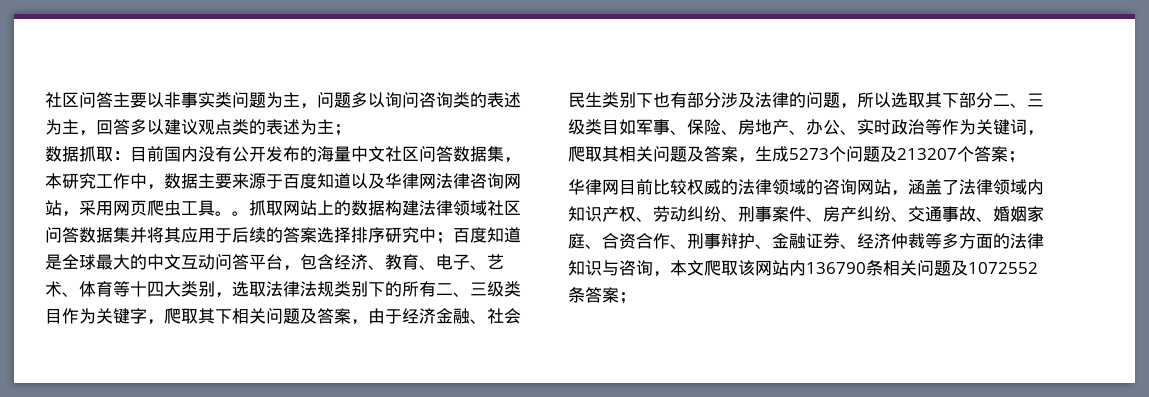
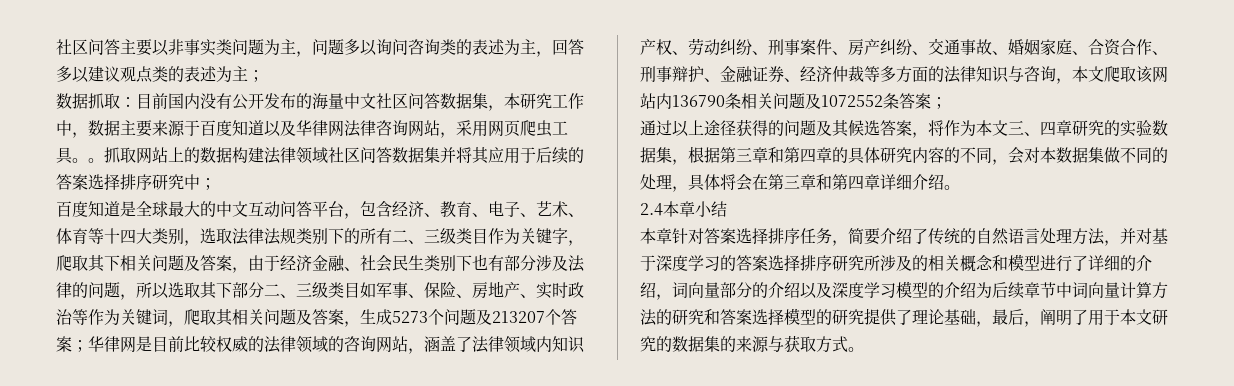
- 抓取网站上的数据构建法律领域社区问答数据集并将其应用于后续的答案选择排序研究中；百度知道是全球最大的中文互动问答平台，包含经济、教育、电子、艺术、体育等十四大类别，选取法律法规类别下的所有二、三级类目作为关键字，爬取其下相关问题及答案，由于经济金融、社会民生类别下也有部分涉及法律的问题，所以选取其下部分二、三级类目如军事、保险、房地产、办公、实时政治等作为关键词，爬取其相关问题及答案，生成5273个问题及213207个答案；
- 华律网目前比较权威的法律领域的咨询网站，涵盖了法律领域内知识产权、劳动纠纷、刑事案件、房产纠纷、交通事故、婚姻家庭、合资合作、刑事辩护、金融证券、经济仲裁等多方面的法律知识与咨询，本文爬取该网站内136790条相关问题及1072552条答案；
+ 抓取网站上的数据构建法律领域社区问答数据集并将其应用于后续的答案选择排序研究中；
+ 百度知道是全球最大的中文互动问答平台，包含经济、教育、电子、艺术、体育等十四大类别，选取法律法规类别下的所有二、三级类目作为关键字，爬取其下相关问题及答案，由于经济金融、社会民生类别下也有部分涉及法律的问题，所以选取其下部分二、三级类目如军事、保险、房地产、实时政治等作为关键词，爬取其相关问题及答案，生成5273个问题及213207个答案；华律网是目前比较权威的法律领域的咨询网站，涵盖了法律领域内知识产权、劳动纠纷、刑事案件、房产纠纷、交通事故、婚姻家庭、合资合作、刑事辩护、金融证券、经济仲裁等多方面的法律知识与咨询，本文爬取该网站内136790条相关问题及1072552条答案；
+ 通过以上途径获得的问题及其候选答案，将作为本文三、四章研究的实验数据集，根据第三章和第四章的具体研究内容的不同，会对本数据集做不同的处理，具体将会在第三章和第四章详细介绍。
+ 2.4本章小结
+ 本章针对答案选择排序任务，简要介绍了传统的自然语言处理方法，并对基于深度学习的答案选择排序研究所涉及的相关概念和模型进行了详细的介绍，词向量部分的介绍以及深度学习模型的介绍为后续章节中词向量计算方法的研究和答案选择模型的研究提供了理论基础，最后，阐明了用于本文研究的数据集的来源与获取方式。

